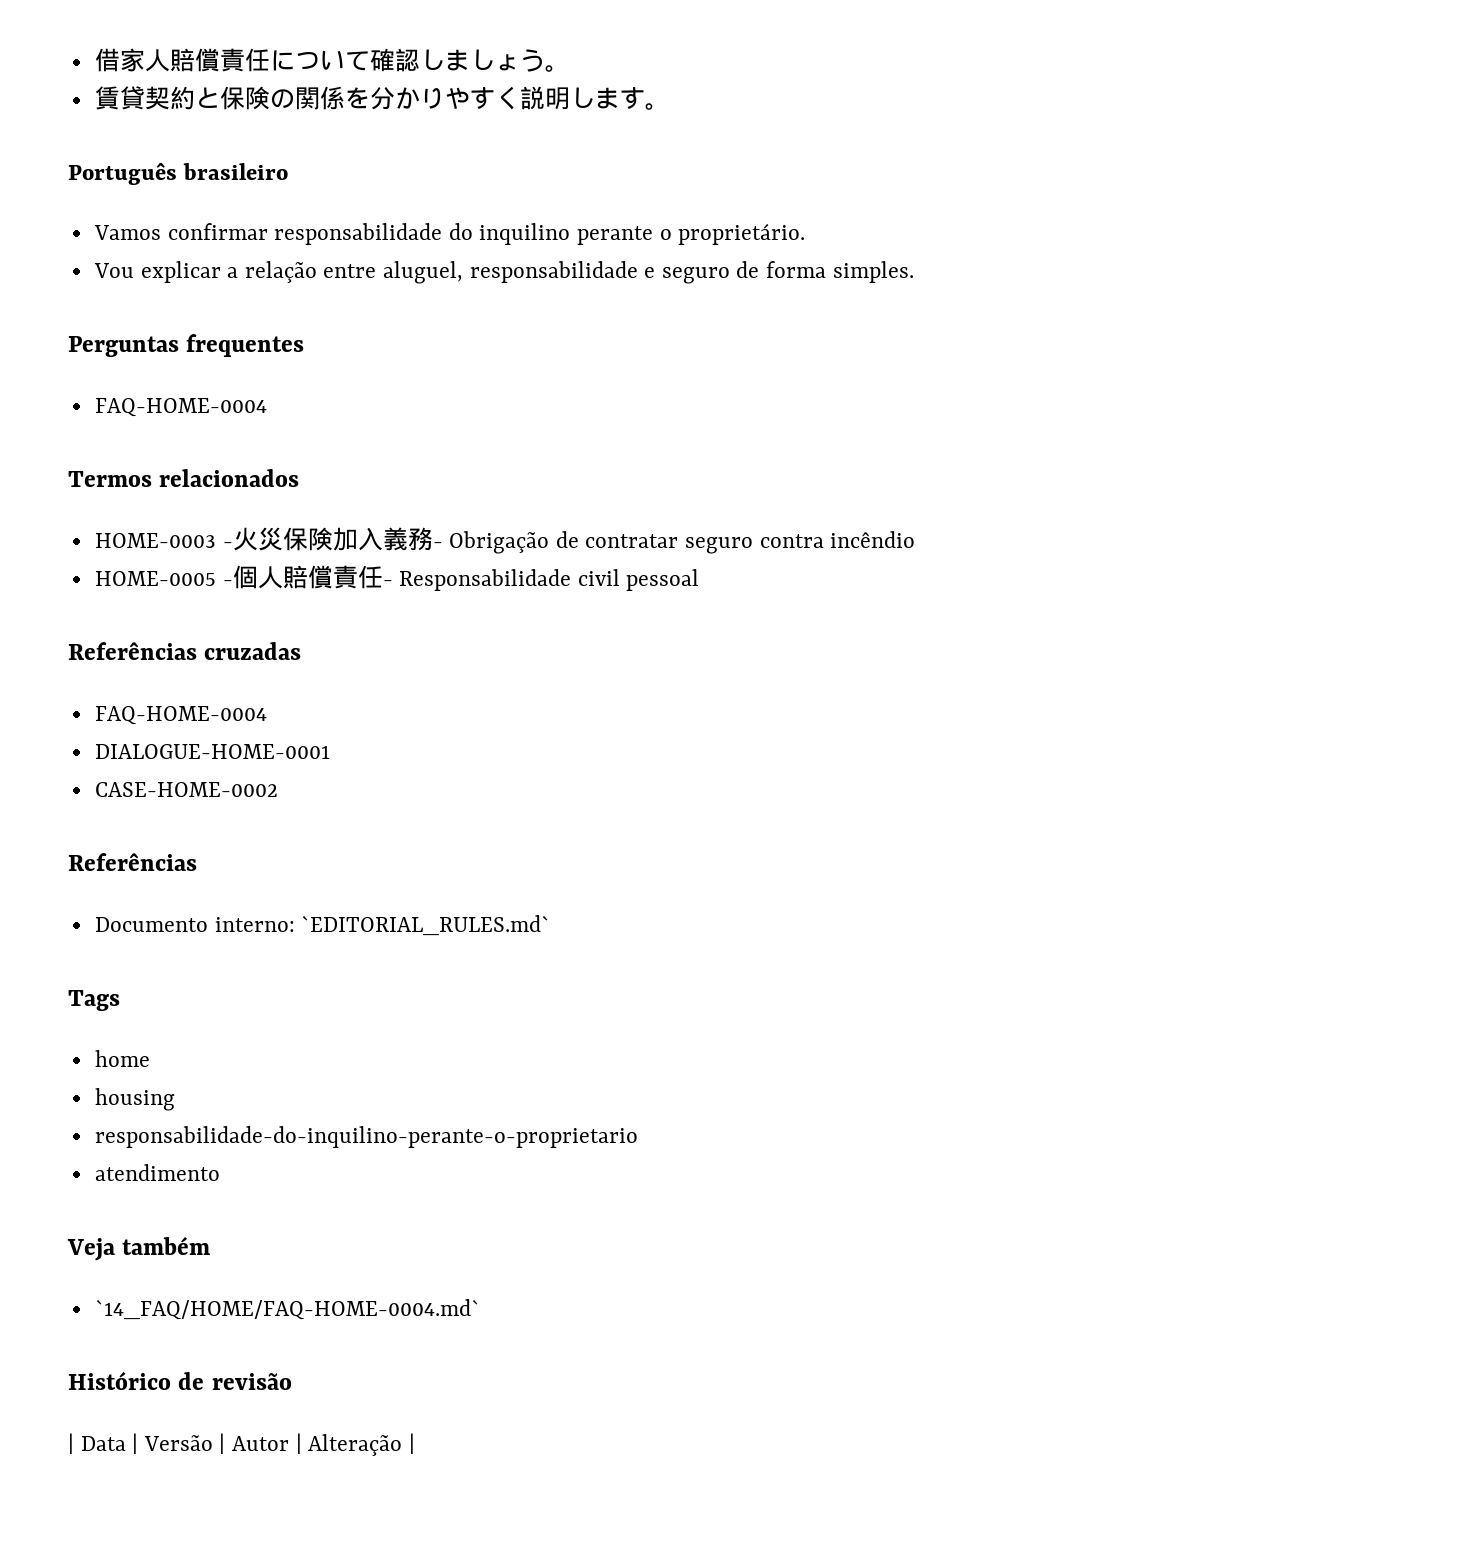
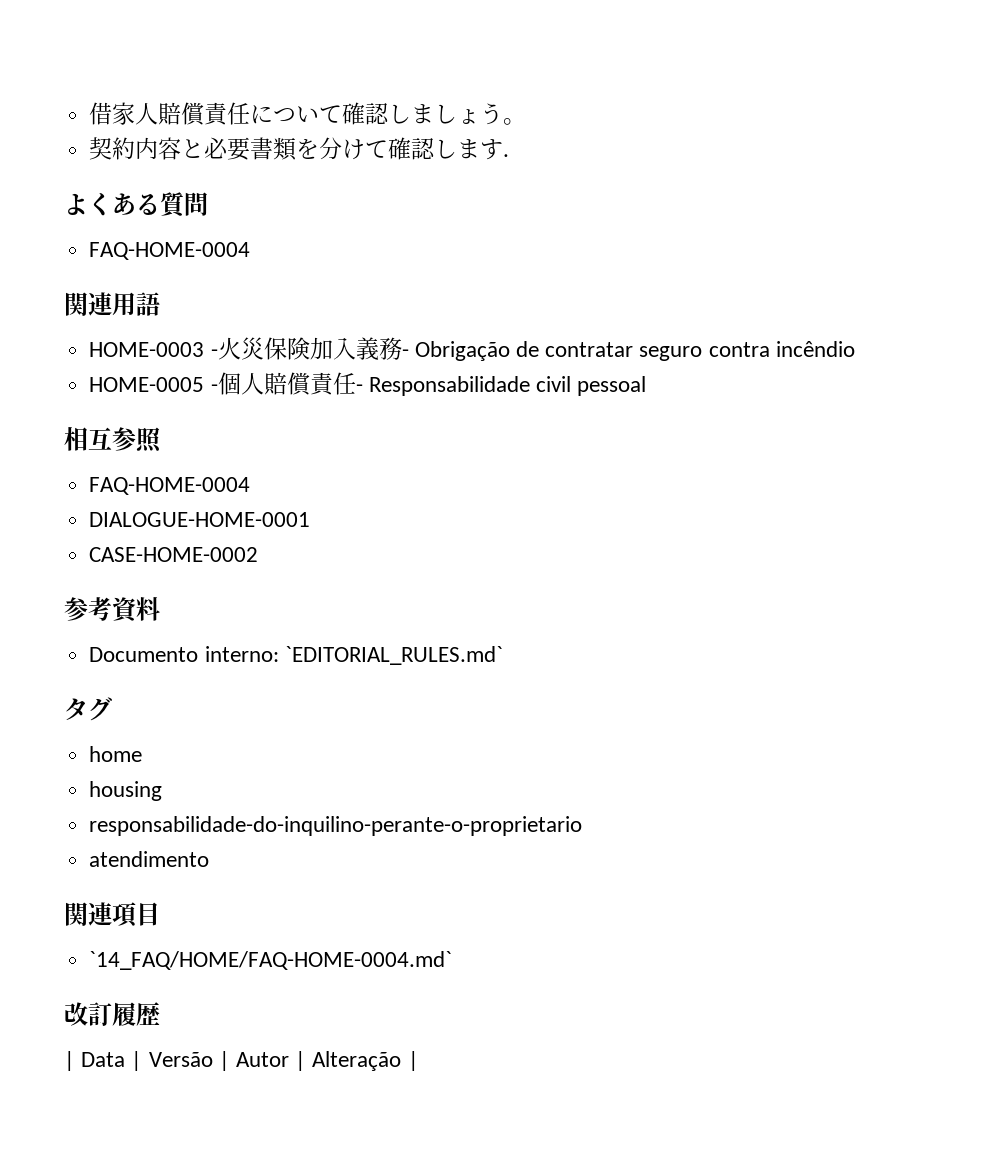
- 賃貸契約と保険の関係を分かりやすく説明します。
- Português brasileiro
- Vamos confirmar responsabilidade do inquilino perante o proprietário.
- Vou explicar a relação entre aluguel, responsabilidade e seguro de forma simples.
- Perguntas frequentes
+ 契約内容と必要書類を分けて確認します.
+ よくある質問
  FAQ-HOME-0004
- Termos relacionados
+ 関連用語
- Referências cruzadas
+ 相互参照
  CASE-HOME-0002
- Referências
+ 参考資料
- Tags
+ タグ
- Veja também
+ 関連項目
- Histórico de revisão
+ 改訂履歴

